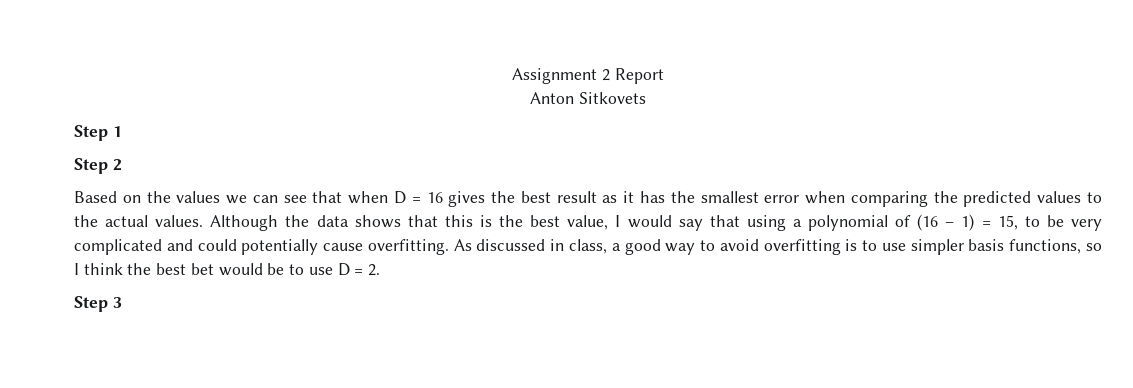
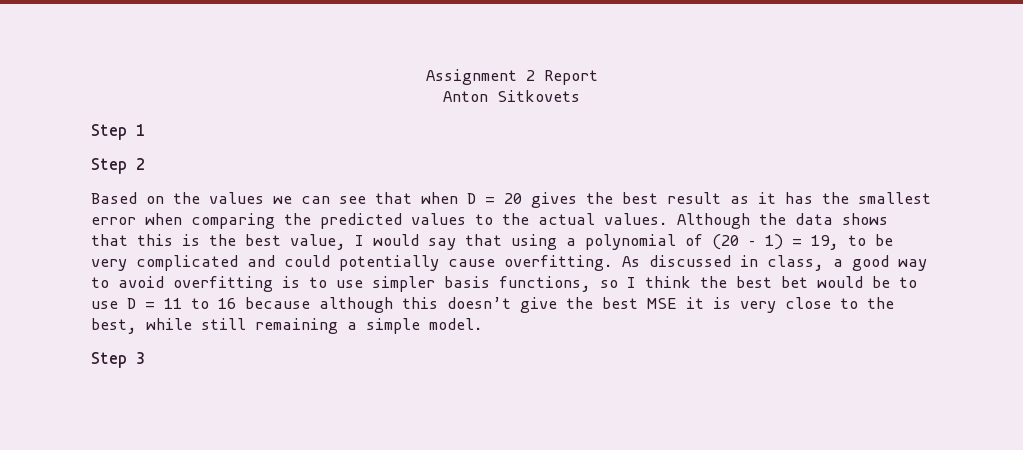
- Based on the values we can see that when D = 16 gives the best result as it has the smallest error when comparing the predicted values to the actual values.
+ Based on the values we can see that when D = 20 gives the best result as it has the smallest error when comparing the predicted values to the actual values.
- Although the data shows that this is the best value, I would say that using a polynomial of (16 – 1) = 15, to be very complicated and could potentially cause overfitting.
+ Although the data shows that this is the best value, I would say that using a polynomial of (20 – 1) = 19, to be very complicated and could potentially cause overfitting.
- As discussed in class, a good way to avoid overfitting is to use simpler basis functions, so I think the best bet would be to use D = 2.
+ As discussed in class, a good way to avoid overfitting is to use simpler basis functions, so I think the best bet would be to use D = 11 to 16 because although this doesn’t give the best MSE it is very close to the best, while still remaining a simple model.

